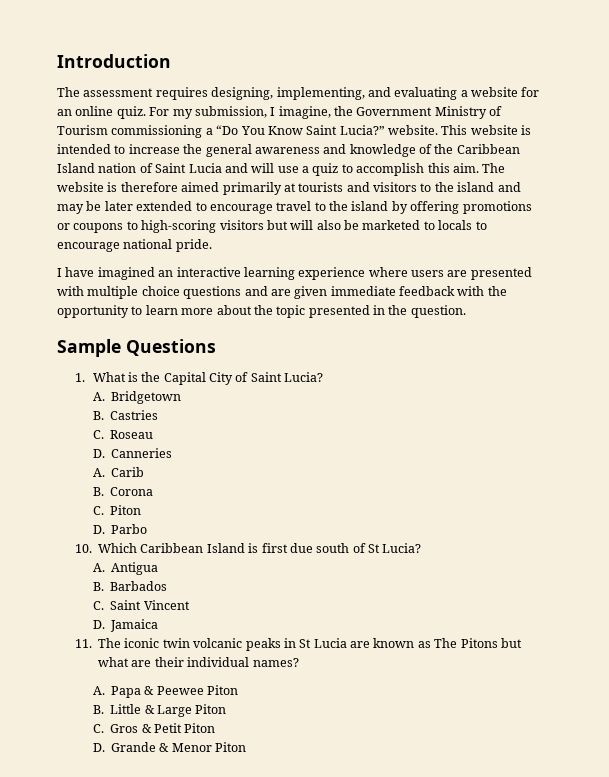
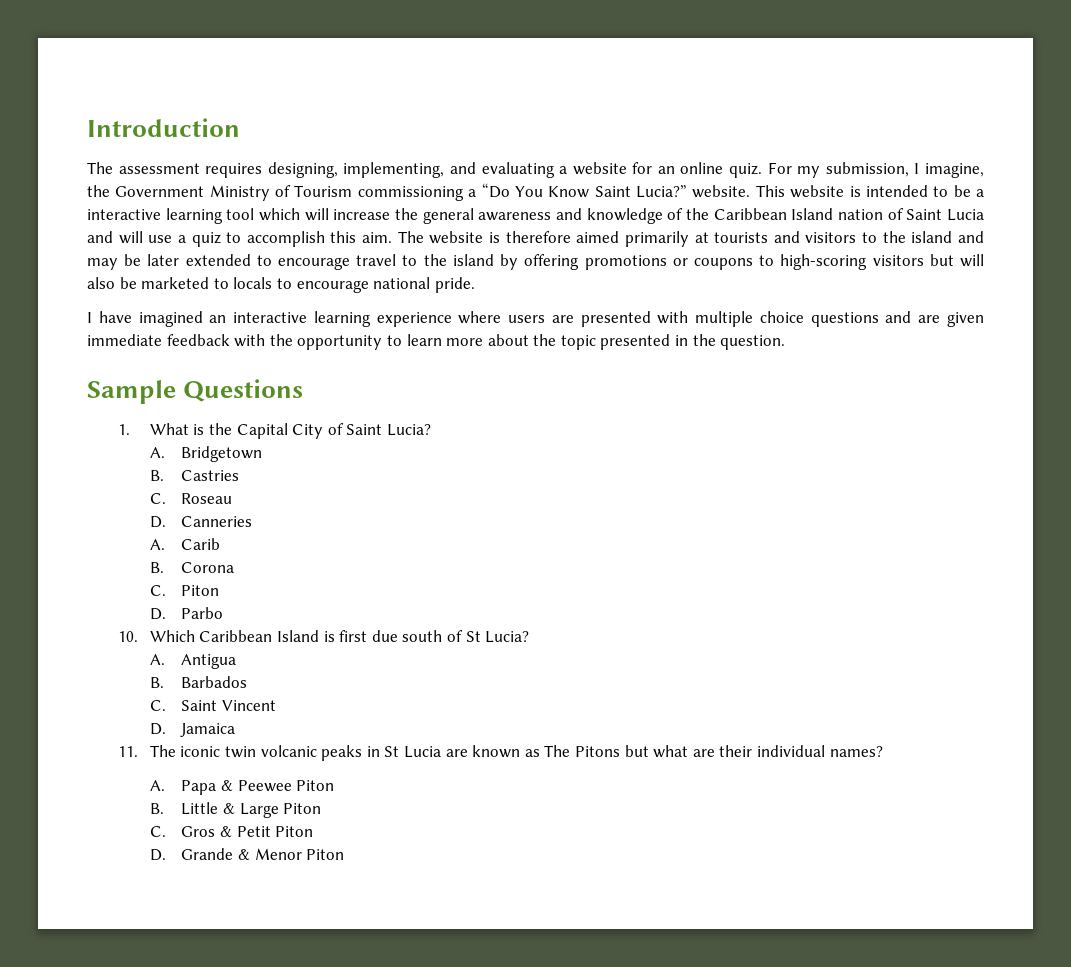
- This website is intended to increase the general awareness and knowledge of the Caribbean Island nation of Saint Lucia and will use a quiz to accomplish this aim.
+ This website is intended to be a interactive learning tool which will increase the general awareness and knowledge of the Caribbean Island nation of Saint Lucia and will use a quiz to accomplish this aim.

